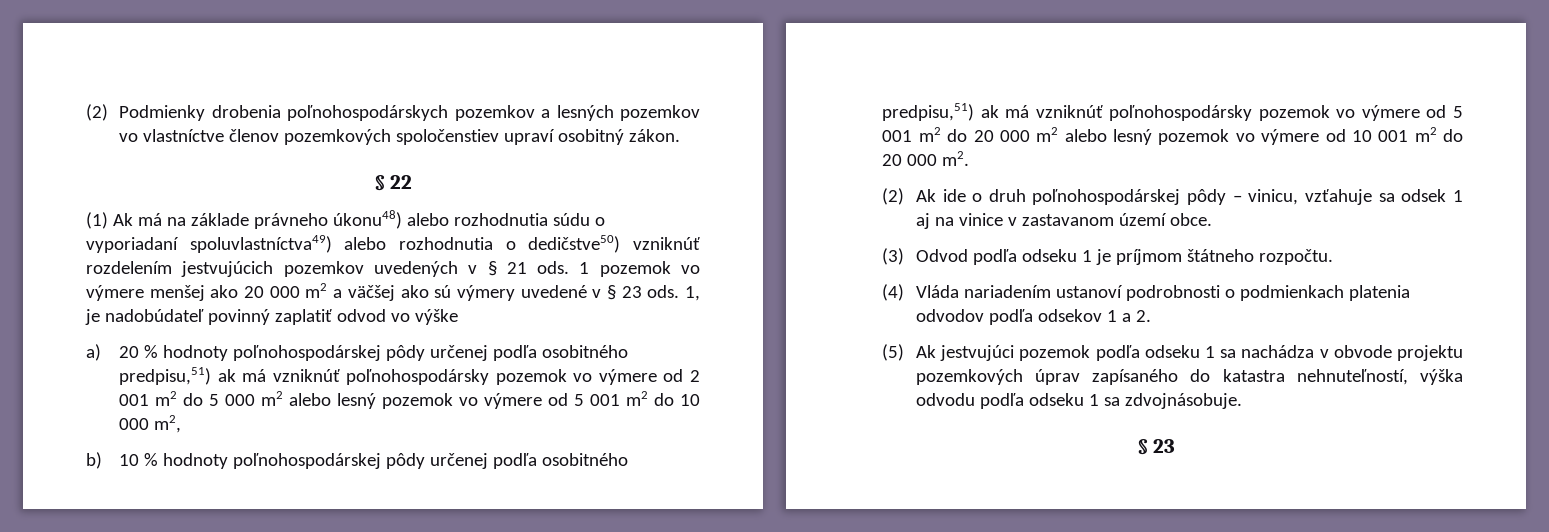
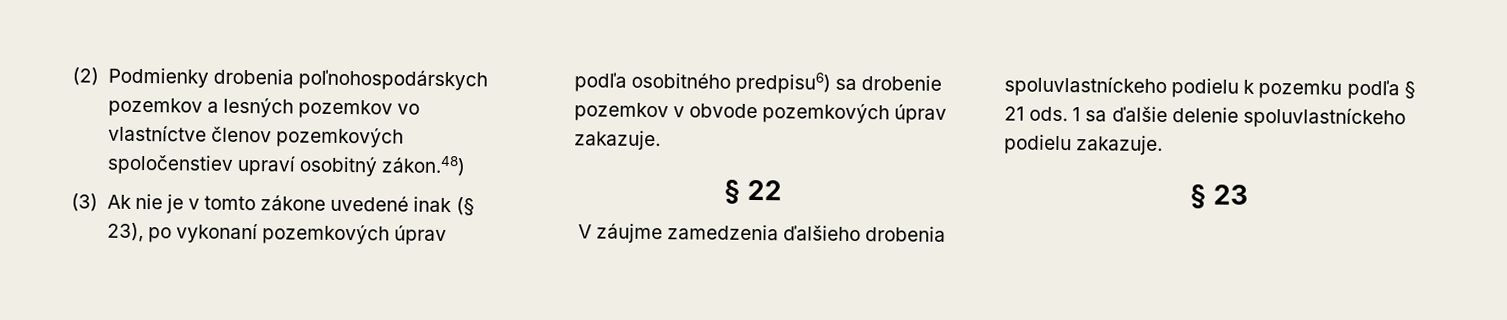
- (2) Podmienky drobenia poľnohospodárskych pozemkov a lesných pozemkov vo vlastníctve členov pozemkových spoločenstiev upraví osobitný zákon.
+ (2) Podmienky drobenia poľnohospodárskych pozemkov a lesných pozemkov vo vlastníctve členov pozemkových spoločenstiev upraví osobitný zákon.48)
+ (3) Ak nie je v tomto zákone uvedené inak (§ 23), po vykonaní pozemkových úprav podľa osobitného predpisu6) sa drobenie pozemkov v obvode pozemkových úprav zakazuje.
  § 22
- (1) Ak má na základe právneho úkonu48) alebo rozhodnutia súdu o vyporiadaní spoluvlastníctva49) alebo rozhodnutia o dedičstve50) vzniknúť rozdelením jestvujúcich pozemkov uvedených v § 21 ods. 1 pozemok vo výmere menšej ako 20 000 m2 a väčšej ako sú výmery uvedené v § 23 ods. 1, je nadobúdateľ povinný zaplatiť odvod vo výške
- a) 20 % hodnoty poľnohospodárskej pôdy určenej podľa osobitného predpisu,51) ak má vzniknúť poľnohospodársky pozemok vo výmere od 2 001 m2 do 5 000 m2 alebo lesný pozemok vo výmere od 5 001 m2 do 10 000 m2,
- b) 10 % hodnoty poľnohospodárskej pôdy určenej podľa osobitného predpisu,51) ak má vzniknúť poľnohospodársky pozemok vo výmere od 5 001 m2 do 20 000 m2 alebo lesný pozemok vo výmere od 10 001 m2 do 20 000 m2.
- (2) Ak ide o druh poľnohospodárskej pôdy – vinicu, vzťahuje sa odsek 1 aj na vinice v zastavanom území obce.
- (3) Odvod podľa odseku 1 je príjmom štátneho rozpočtu.
- (4) Vláda nariadením ustanoví podrobnosti o podmienkach platenia odvodov podľa odsekov 1 a 2.
- (5) Ak jestvujúci pozemok podľa odseku 1 sa nachádza v obvode projektu pozemkových úprav zapísaného do katastra nehnuteľností, výška odvodu podľa odseku 1 sa zdvojnásobuje.
+ V záujme zamedzenia ďalšieho drobenia spoluvlastníckeho podielu k pozemku podľa § 21 ods. 1 sa ďalšie delenie spoluvlastníckeho podielu zakazuje.

